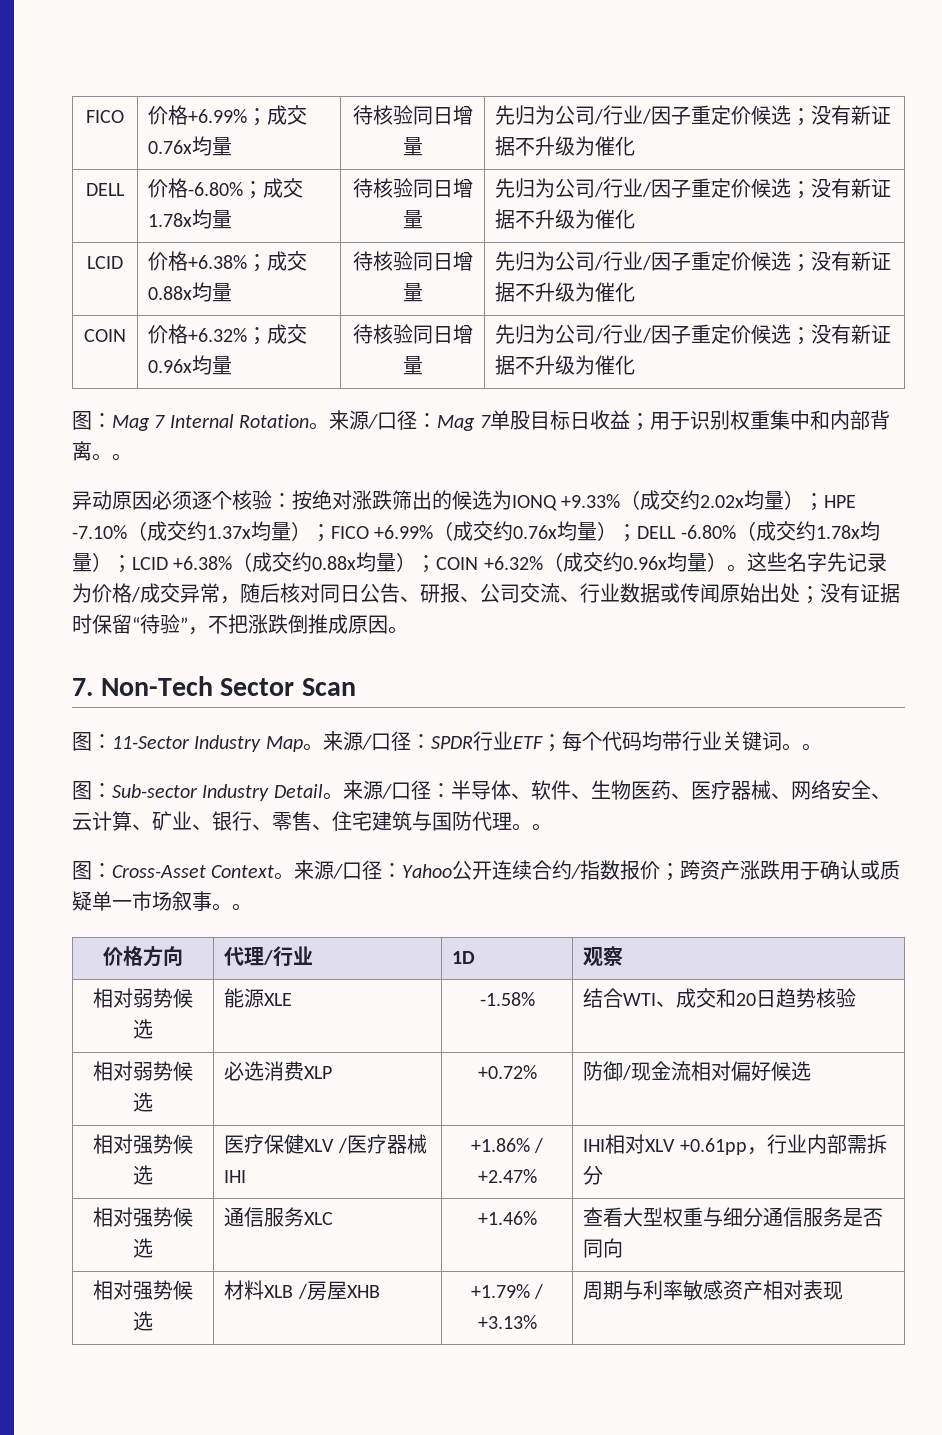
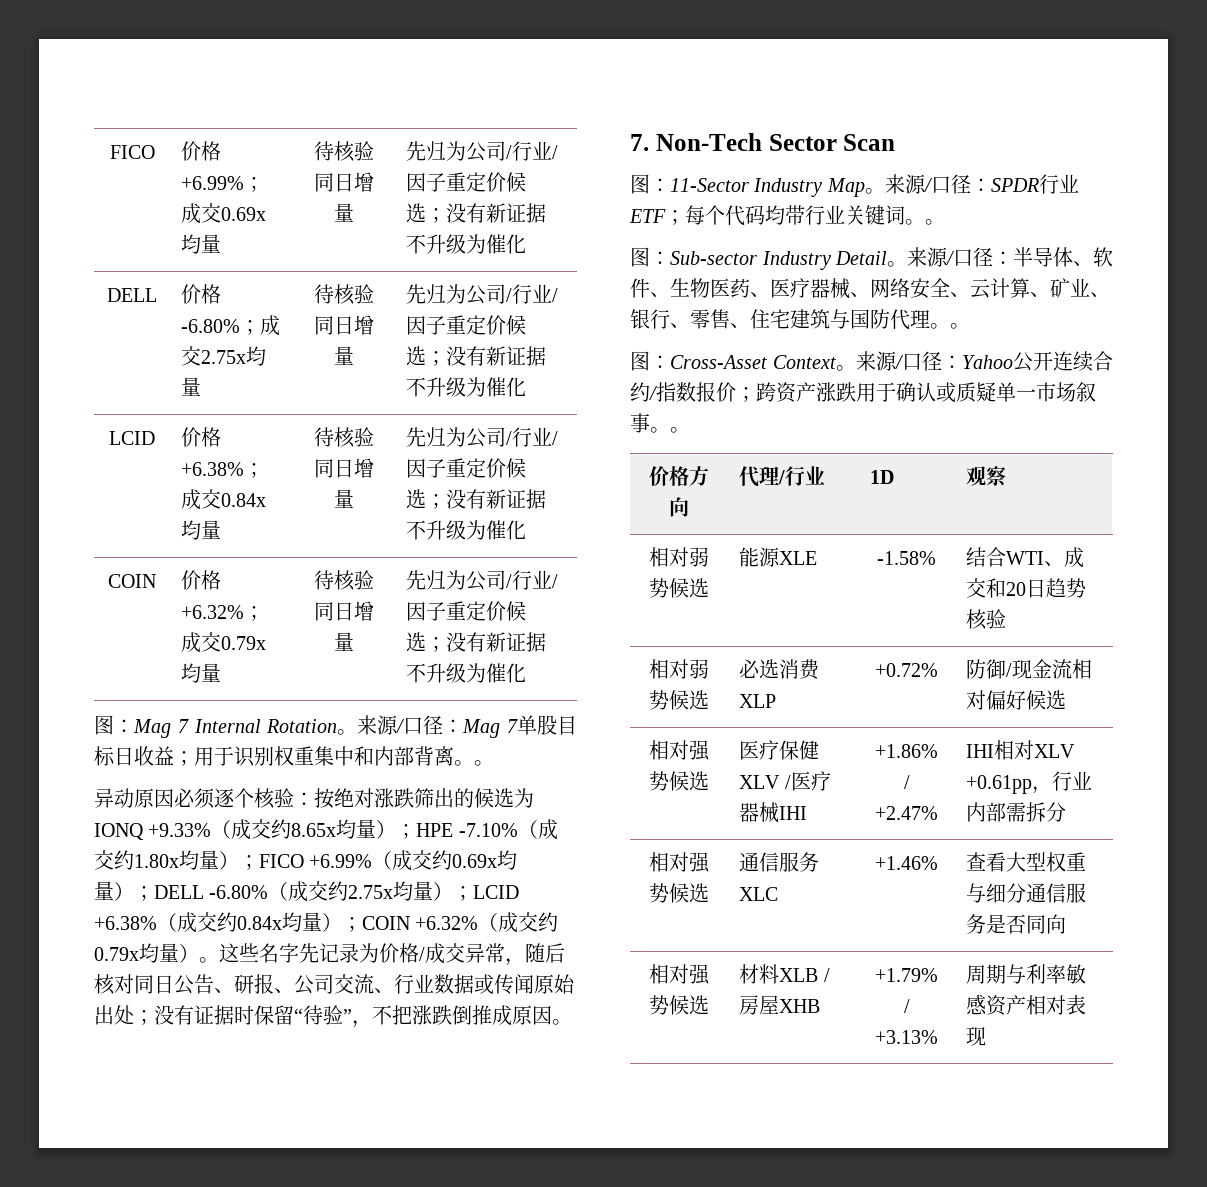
- FICO | 价格+6.99%；成交0.76x均量 | 待核验同日增量 | 先归为公司/行业/因子重定价候选；没有新证据不升级为催化
+ FICO | 价格+6.99%；成交0.69x均量 | 待核验同日增量 | 先归为公司/行业/因子重定价候选；没有新证据不升级为催化
- DELL | 价格-6.80%；成交1.78x均量 | 待核验同日增量 | 先归为公司/行业/因子重定价候选；没有新证据不升级为催化
+ DELL | 价格-6.80%；成交2.75x均量 | 待核验同日增量 | 先归为公司/行业/因子重定价候选；没有新证据不升级为催化
- LCID | 价格+6.38%；成交0.88x均量 | 待核验同日增量 | 先归为公司/行业/因子重定价候选；没有新证据不升级为催化
+ LCID | 价格+6.38%；成交0.84x均量 | 待核验同日增量 | 先归为公司/行业/因子重定价候选；没有新证据不升级为催化
- COIN | 价格+6.32%；成交0.96x均量 | 待核验同日增量 | 先归为公司/行业/因子重定价候选；没有新证据不升级为催化
+ COIN | 价格+6.32%；成交0.79x均量 | 待核验同日增量 | 先归为公司/行业/因子重定价候选；没有新证据不升级为催化
- 异动原因必须逐个核验：按绝对涨跌筛出的候选为IONQ +9.33%（成交约2.02x均量）；HPE -7.10%（成交约1.37x均量）；FICO +6.99%（成交约0.76x均量）；DELL -6.80%（成交约1.78x均量）；LCID +6.38%（成交约0.88x均量）；COIN +6.32%（成交约0.96x均量）。
+ 异动原因必须逐个核验：按绝对涨跌筛出的候选为IONQ +9.33%（成交约8.65x均量）；HPE -7.10%（成交约1.80x均量）；FICO +6.99%（成交约0.69x均量）；DELL -6.80%（成交约2.75x均量）；LCID +6.38%（成交约0.84x均量）；COIN +6.32%（成交约0.79x均量）。

